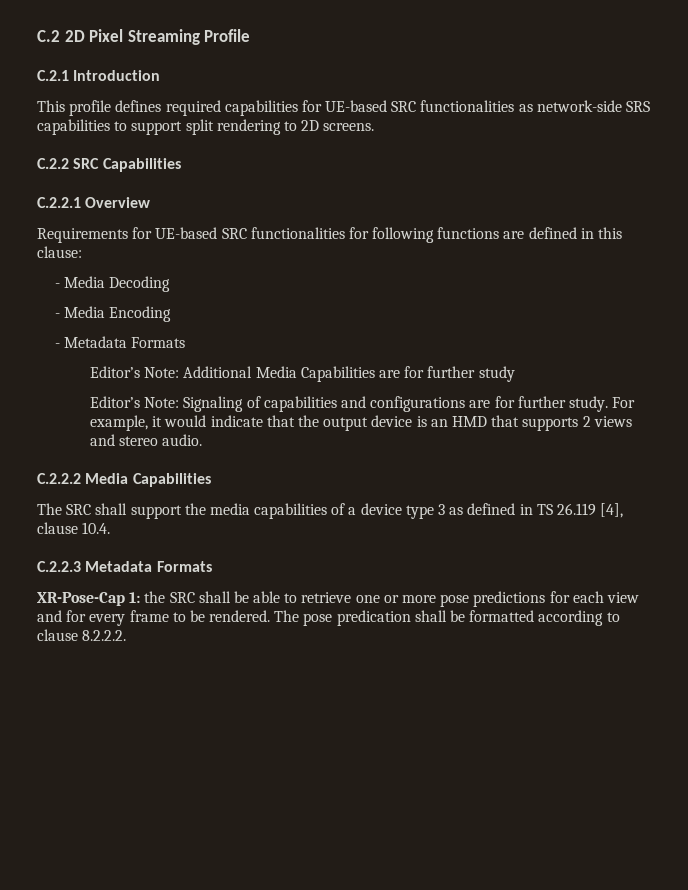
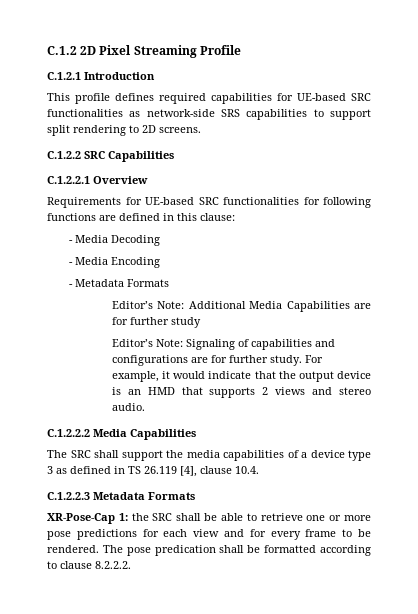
- C.2 2D Pixel Streaming Profile
+ C.1.2 2D Pixel Streaming Profile
- C.2.1 Introduction
+ C.1.2.1 Introduction
- C.2.2 SRC Capabilities
+ C.1.2.2 SRC Capabilities
- C.2.2.1 Overview
+ C.1.2.2.1 Overview
- C.2.2.2 Media Capabilities
+ C.1.2.2.2 Media Capabilities
- C.2.2.3 Metadata Formats
+ C.1.2.2.3 Metadata Formats

